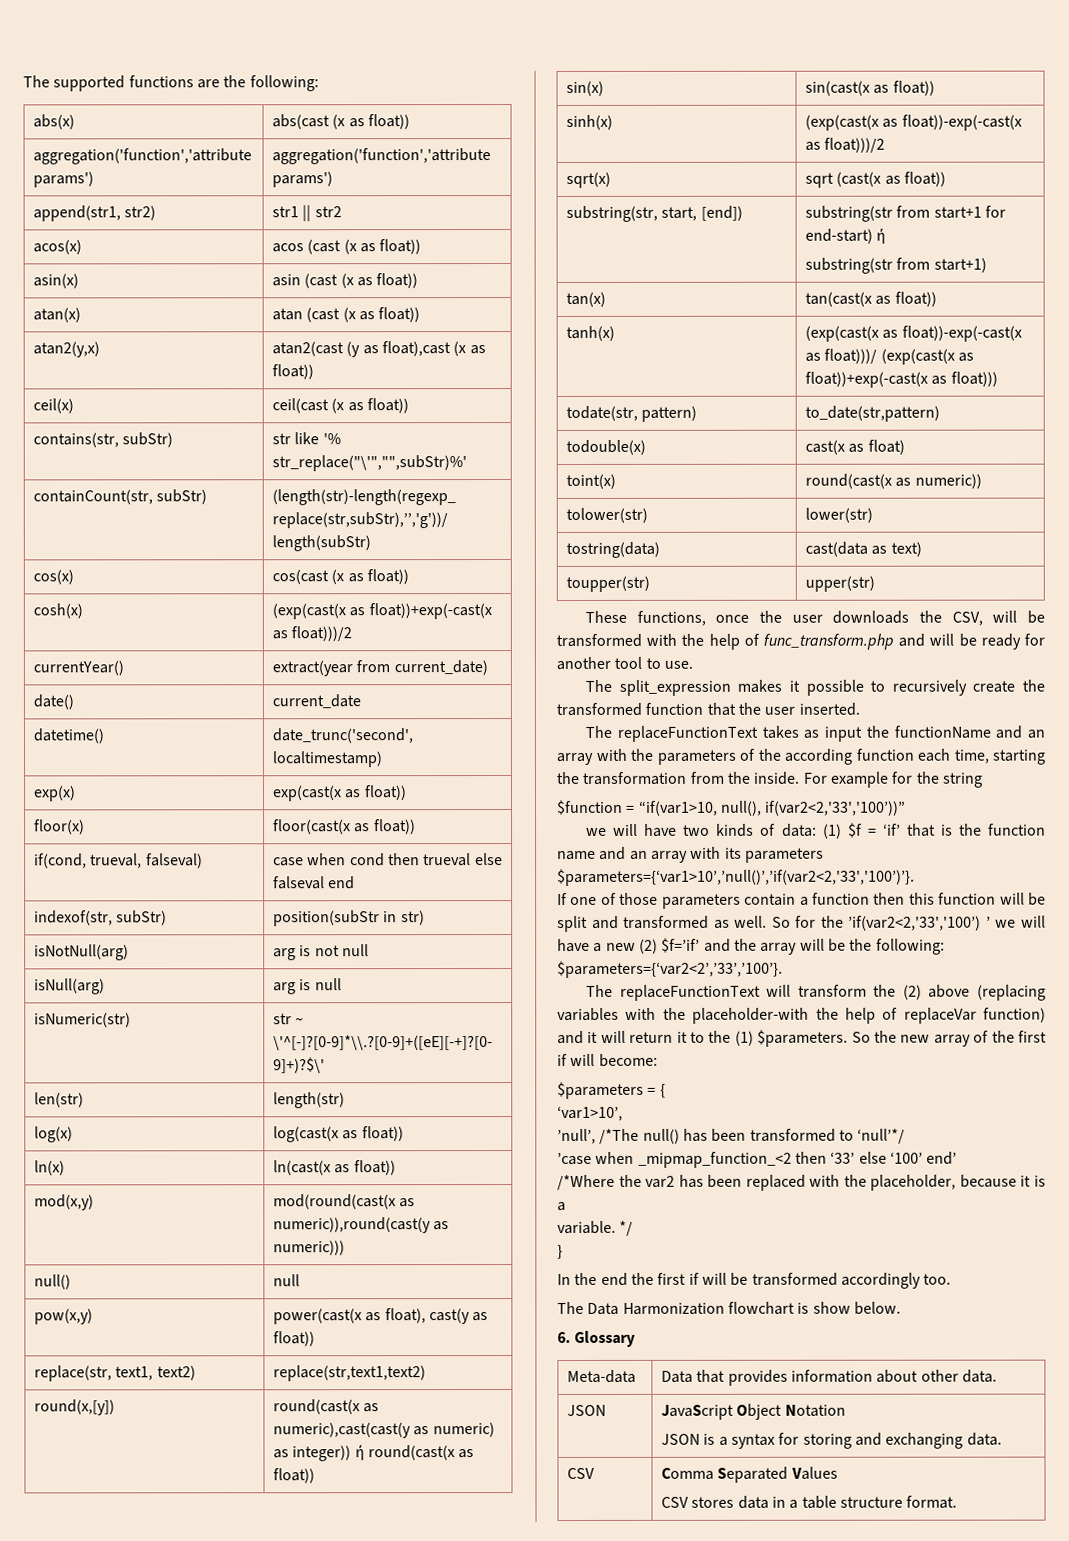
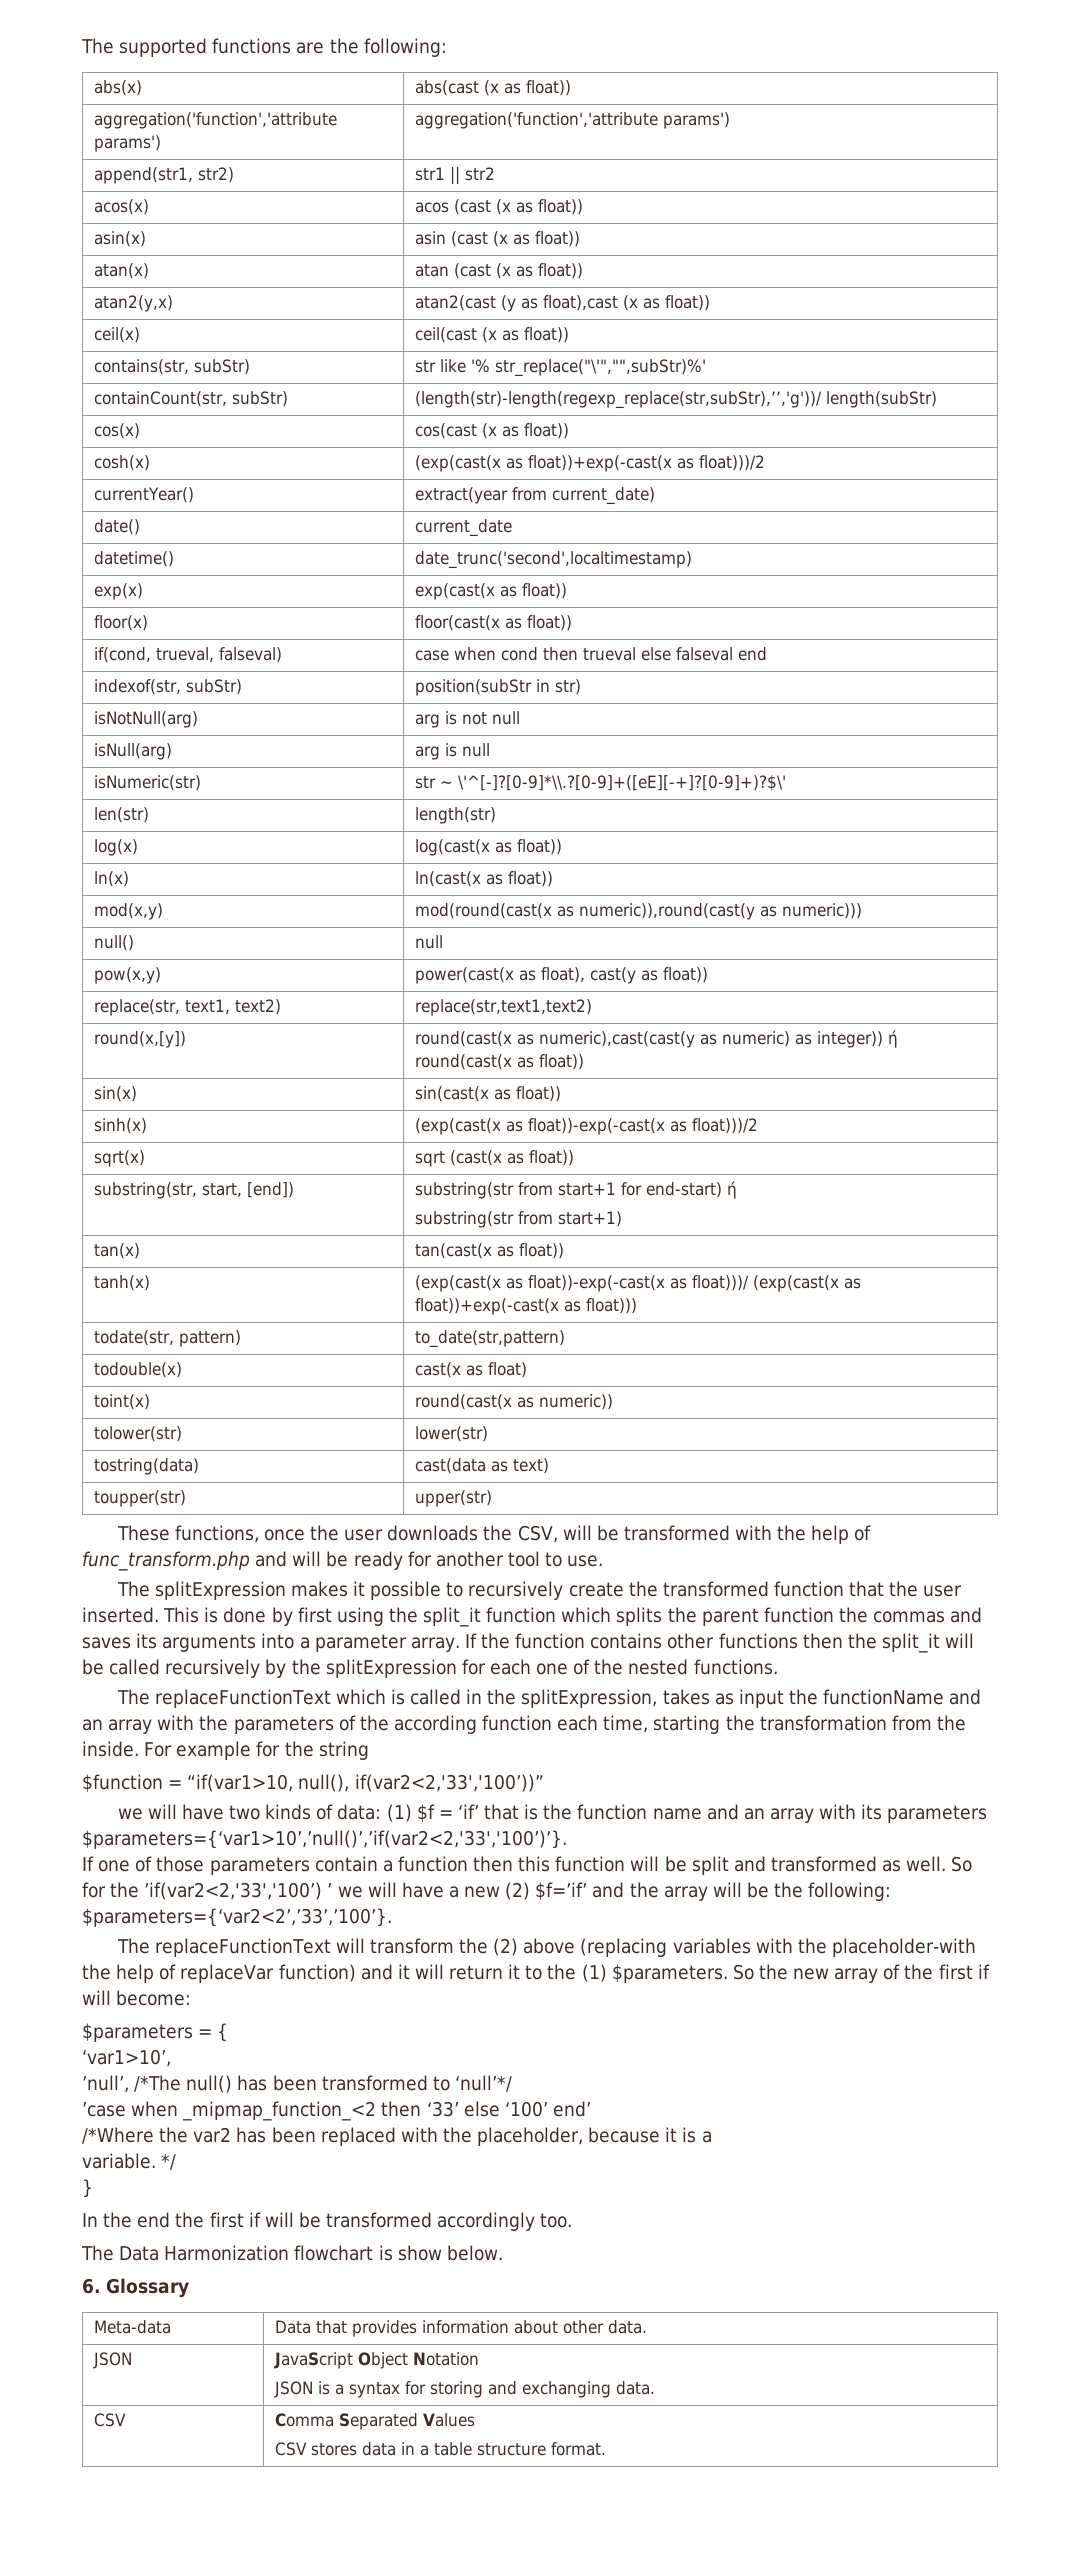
- The split_expression makes it possible to recursively create the transformed function that the user inserted.
- The replaceFunctionText takes as input the functionName and an array with the parameters of the according function each time, starting the transformation from the inside.
+ The splitExpression makes it possible to recursively create the transformed function that the user inserted. This is done by first using the split_it function which splits the parent function the commas and saves its arguments into a parameter array. If the function contains other functions then the split_it will be called recursively by the splitExpression for each one of the nested functions.
+ The replaceFunctionText which is called in the splitExpression, takes as input the functionName and an array with the parameters of the according function each time, starting the transformation from the inside.

